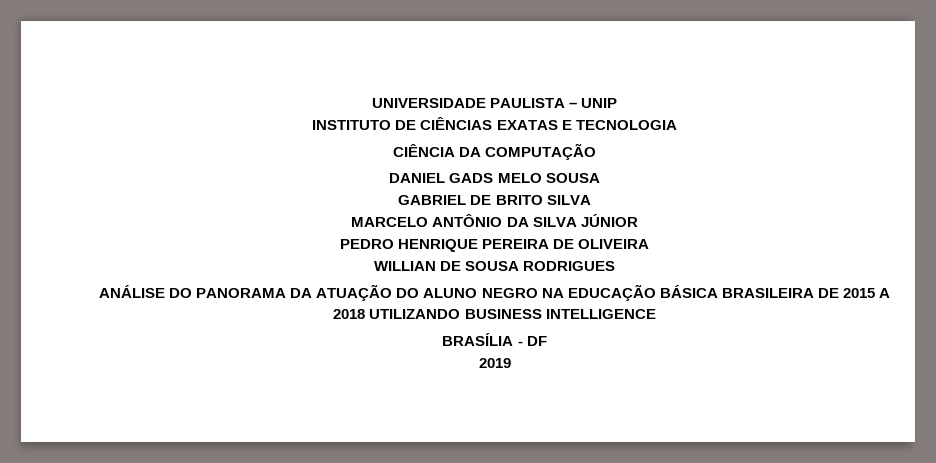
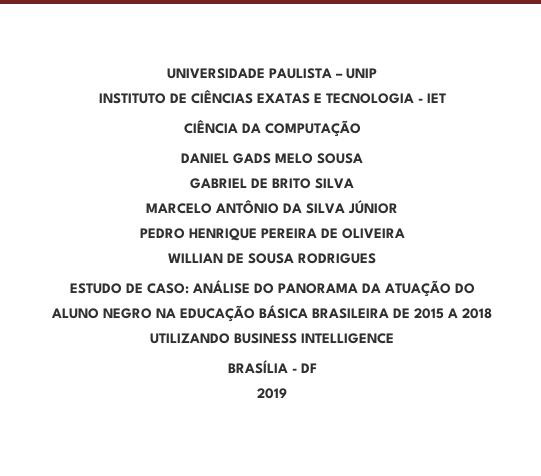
- INSTITUTO DE CIÊNCIAS EXATAS E TECNOLOGIA
+ INSTITUTO DE CIÊNCIAS EXATAS E TECNOLOGIA - IET
- ANÁLISE DO PANORAMA DA ATUAÇÃO DO ALUNO NEGRO NA EDUCAÇÃO BÁSICA BRASILEIRA DE 2015 A 2018 UTILIZANDO BUSINESS INTELLIGENCE
+ ESTUDO DE CASO: ANÁLISE DO PANORAMA DA ATUAÇÃO DO ALUNO NEGRO NA EDUCAÇÃO BÁSICA BRASILEIRA DE 2015 A 2018 UTILIZANDO BUSINESS INTELLIGENCE

